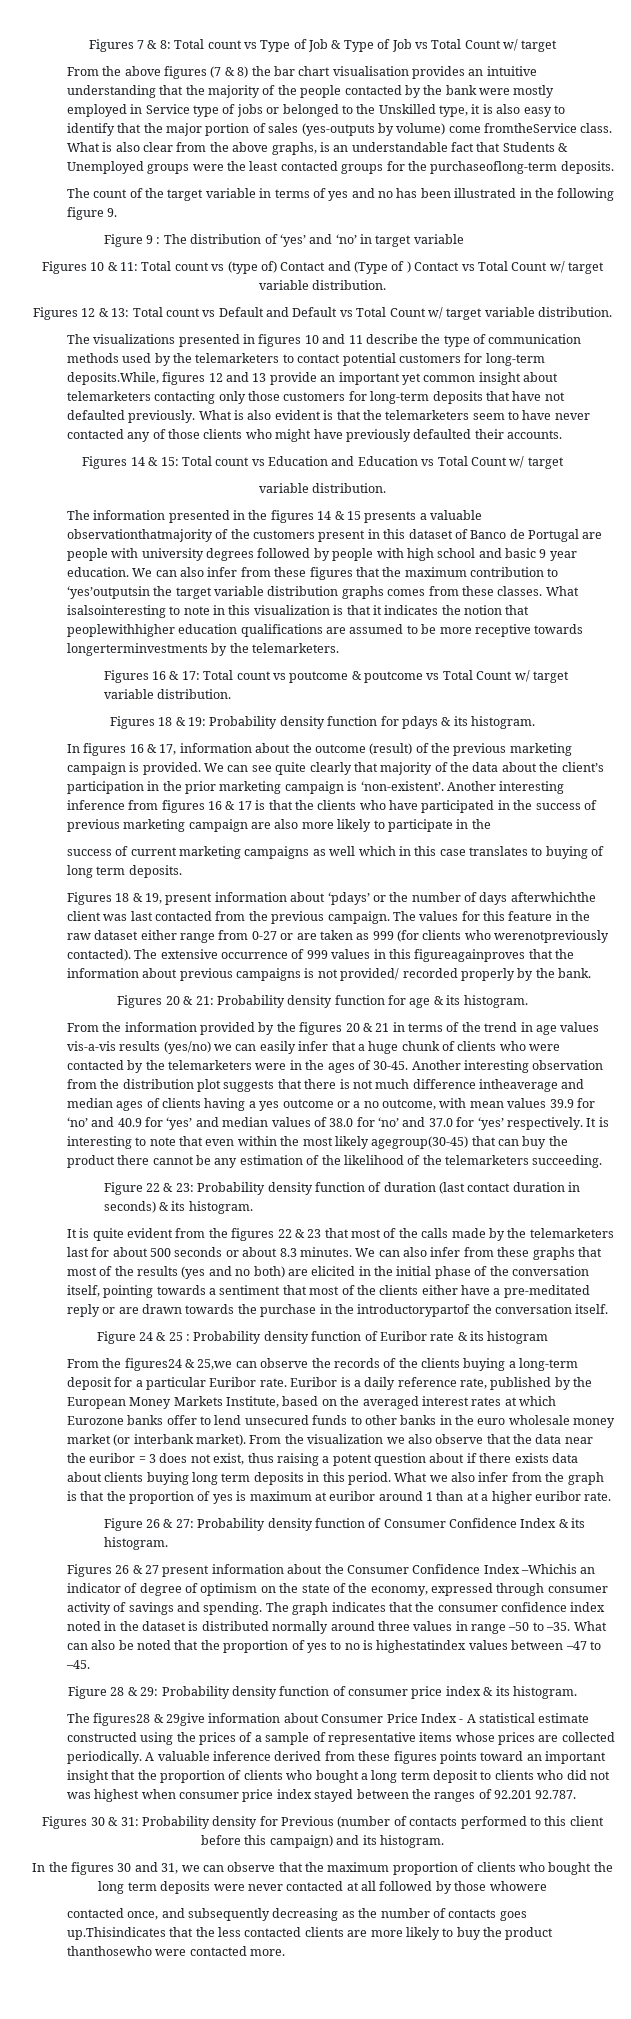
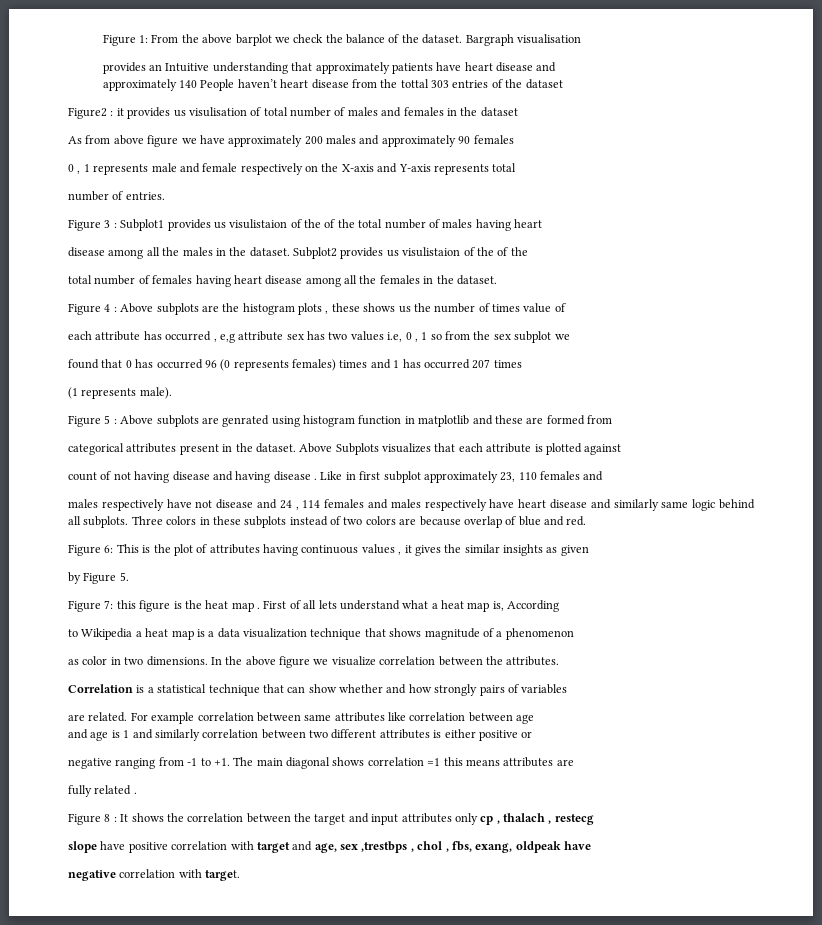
- Figures 7 & 8: Total count vs Type of Job & Type of Job vs Total Count w/ target
- From the above figures (7 & 8) the bar chart visualisation provides an intuitive understanding that the majority of the people contacted by the bank were mostly employed in Service type of jobs or belonged to the Unskilled type, it is also easy to identify that the major portion of sales (yes-outputs by volume) come fromtheService class. What is also clear from the above graphs, is an understandable fact that Students & Unemployed groups were the least contacted groups for the purchaseoflong-term deposits.
- The count of the target variable in terms of yes and no has been illustrated in the following figure 9.
- Figure 9 : The distribution of ‘yes’ and ‘no’ in target variable
- Figures 10 & 11: Total count vs (type of) Contact and (Type of ) Contact vs Total Count w/ target variable distribution.
- Figures 12 & 13: Total count vs Default and Default vs Total Count w/ target variable distribution.
- The visualizations presented in figures 10 and 11 describe the type of communication methods used by the telemarketers to contact potential customers for long-term deposits.While, figures 12 and 13 provide an important yet common insight about telemarketers contacting only those customers for long-term deposits that have not defaulted previously. What is also evident is that the telemarketers seem to have never contacted any of those clients who might have previously defaulted their accounts.
- Figures 14 & 15: Total count vs Education and Education vs Total Count w/ target
- variable distribution.
- The information presented in the figures 14 & 15 presents a valuable observationthatmajority of the customers present in this dataset of Banco de Portugal are people with university degrees followed by people with high school and basic 9 year education. We can also infer from these figures that the maximum contribution to ‘yes’outputsin the target variable distribution graphs comes from these classes. What isalsointeresting to note in this visualization is that it indicates the notion that peoplewithhigher education qualifications are assumed to be more receptive towards longerterminvestments by the telemarketers.
- Figures 16 & 17: Total count vs poutcome & poutcome vs Total Count w/ target variable distribution.
- Figures 18 & 19: Probability density function for pdays & its histogram.
- In figures 16 & 17, information about the outcome (result) of the previous marketing campaign is provided. We can see quite clearly that majority of the data about the client’s participation in the prior marketing campaign is ‘non-existent’. Another interesting inference from figures 16 & 17 is that the clients who have participated in the success of previous marketing campaign are also more likely to participate in the
- success of current marketing campaigns as well which in this case translates to buying of long term deposits.
- Figures 18 & 19, present information about ‘pdays’ or the number of days afterwhichthe client was last contacted from the previous campaign. The values for this feature in the raw dataset either range from 0-27 or are taken as 999 (for clients who werenotpreviously contacted). The extensive occurrence of 999 values in this figureagainproves that the information about previous campaigns is not provided/ recorded properly by the bank.
- Figures 20 & 21: Probability density function for age & its histogram.
- From the information provided by the figures 20 & 21 in terms of the trend in age values vis-a-vis results (yes/no) we can easily infer that a huge chunk of clients who were contacted by the telemarketers were in the ages of 30-45. Another interesting observation from the distribution plot suggests that there is not much difference intheaverage and median ages of clients having a yes outcome or a no outcome, with mean values 39.9 for ‘no’ and 40.9 for ‘yes’ and median values of 38.0 for ‘no’ and 37.0 for ‘yes’ respectively. It is interesting to note that even within the most likely agegroup(30-45) that can buy the product there cannot be any estimation of the likelihood of the telemarketers succeeding.
- Figure 22 & 23: Probability density function of duration (last contact duration in seconds) & its histogram.
- It is quite evident from the figures 22 & 23 that most of the calls made by the telemarketers last for about 500 seconds or about 8.3 minutes. We can also infer from these graphs that most of the results (yes and no both) are elicited in the initial phase of the conversation itself, pointing towards a sentiment that most of the clients either have a pre-meditated reply or are drawn towards the purchase in the introductorypartof the conversation itself.
- Figure 24 & 25 : Probability density function of Euribor rate & its histogram
- From the figures24 & 25,we can observe the records of the clients buying a long-term deposit for a particular Euribor rate. Euribor is a daily reference rate, published by the European Money Markets Institute, based on the averaged interest rates at which Eurozone banks offer to lend unsecured funds to other banks in the euro wholesale money market (or interbank market). From the visualization we also observe that the data near the euribor = 3 does not exist, thus raising a potent question about if there exists data about clients buying long term deposits in this period. What we also infer from the graph is that the proportion of yes is maximum at euribor around 1 than at a higher euribor rate.
- Figure 26 & 27: Probability density function of Consumer Confidence Index & its histogram.
- Figures 26 & 27 present information about the Consumer Confidence Index –Whichis an indicator of degree of optimism on the state of the economy, expressed through consumer activity of savings and spending. The graph indicates that the consumer confidence index noted in the dataset is distributed normally around three values in range –50 to –35. What can also be noted that the proportion of yes to no is highestatindex values between –47 to –45.
- Figure 28 & 29: Probability density function of consumer price index & its histogram.
- The figures28 & 29give information about Consumer Price Index - A statistical estimate constructed using the prices of a sample of representative items whose prices are collected periodically. A valuable inference derived from these figures points toward an important insight that the proportion of clients who bought a long term deposit to clients who did not was highest when consumer price index stayed between the ranges of 92.201 92.787.
- Figures 30 & 31: Probability density for Previous (number of contacts performed to this client before this campaign) and its histogram.
- In the figures 30 and 31, we can observe that the maximum proportion of clients who bought the long term deposits were never contacted at all followed by those whowere
- contacted once, and subsequently decreasing as the number of contacts goes up.Thisindicates that the less contacted clients are more likely to buy the product thanthosewho were contacted more.
+ Figure 1: From the above barplot we check the balance of the dataset. Bargraph visualisation
+ provides an Intuitive understanding that approximately patients have heart disease and
+ approximately 140 People haven’t heart disease from the tottal 303 entries of the dataset
+ Figure2 : it provides us visulisation of total number of males and females in the dataset
+ As from above figure we have approximately 200 males and approximately 90 females
+ 0 , 1 represents male and female respectively on the X-axis and Y-axis represents total
+ number of entries.
+ Figure 3 : Subplot1 provides us visulistaion of the of the total number of males having heart
+ disease among all the males in the dataset. Subplot2 provides us visulistaion of the of the
+ total number of females having heart disease among all the females in the dataset.
+ Figure 4 : Above subplots are the histogram plots , these shows us the number of times value of
+ each attribute has occurred , e,g attribute sex has two values i.e, 0 , 1 so from the sex subplot we
+ found that 0 has occurred 96 (0 represents females) times and 1 has occurred 207 times
+ (1 represents male).
+ Figure 5 : Above subplots are genrated using histogram function in matplotlib and these are formed from
+ categorical attributes present in the dataset. Above Subplots visualizes that each attribute is plotted against
+ count of not having disease and having disease . Like in first subplot approximately 23, 110 females and
+ males respectively have not disease and 24 , 114 females and males respectively have heart disease and similarly same logic behind all subplots. Three colors in these subplots instead of two colors are because overlap of blue and red.
+ Figure 6: This is the plot of attributes having continuous values , it gives the similar insights as given
+ by Figure 5.
+ Figure 7: this figure is the heat map . First of all lets understand what a heat map is, According
+ to Wikipedia a heat map is a data visualization technique that shows magnitude of a phenomenon
+ as color in two dimensions. In the above figure we visualize correlation between the attributes.
+ Correlation is a statistical technique that can show whether and how strongly pairs of variables
+ are related. For example correlation between same attributes like correlation between age
+ and age is 1 and similarly correlation between two different attributes is either positive or
+ negative ranging from -1 to +1. The main diagonal shows correlation =1 this means attributes are
+ fully related .
+ Figure 8 : It shows the correlation between the target and input attributes only cp , thalach , restecg
+ slope have positive correlation with target and age, sex ,trestbps , chol , fbs, exang, oldpeak have
+ negative correlation with target.

